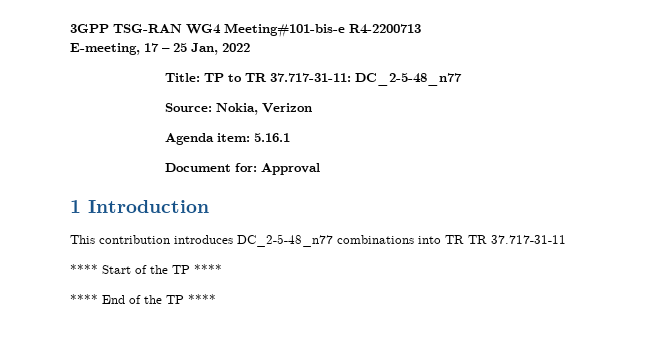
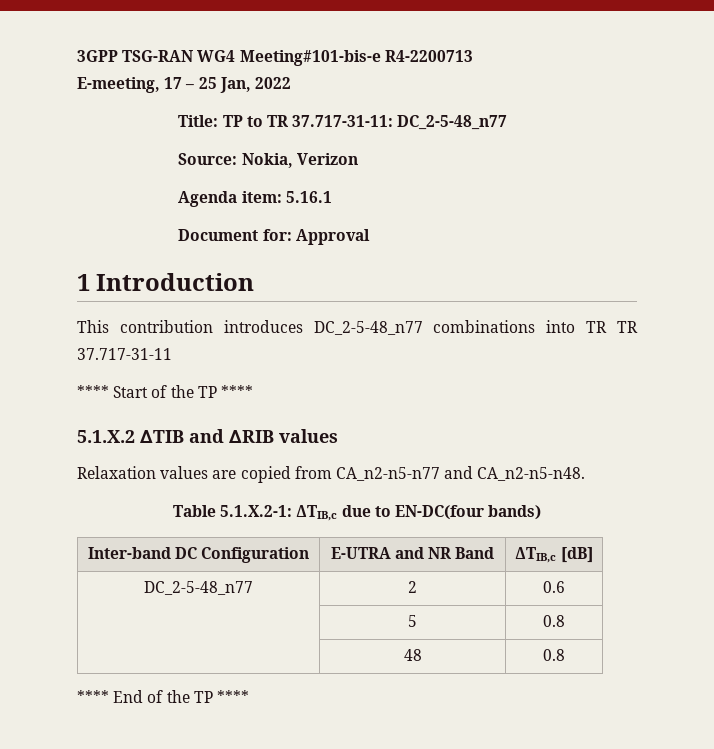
+ 5.1.X.2 ∆TIB and ∆RIB values
+ Relaxation values are copied from CA_n2-n5-n77 and CA_n2-n5-n48.
+ Table 5.1.X.2-1: ΔTIB,c due to EN-DC(four bands)
+ Inter-band DC Configuration | E-UTRA and NR Band | ΔTIB,c [dB]
+ DC_2-5-48_n77 | 2 | 0.6
+ | 5 | 0.8
+ | 48 | 0.8

